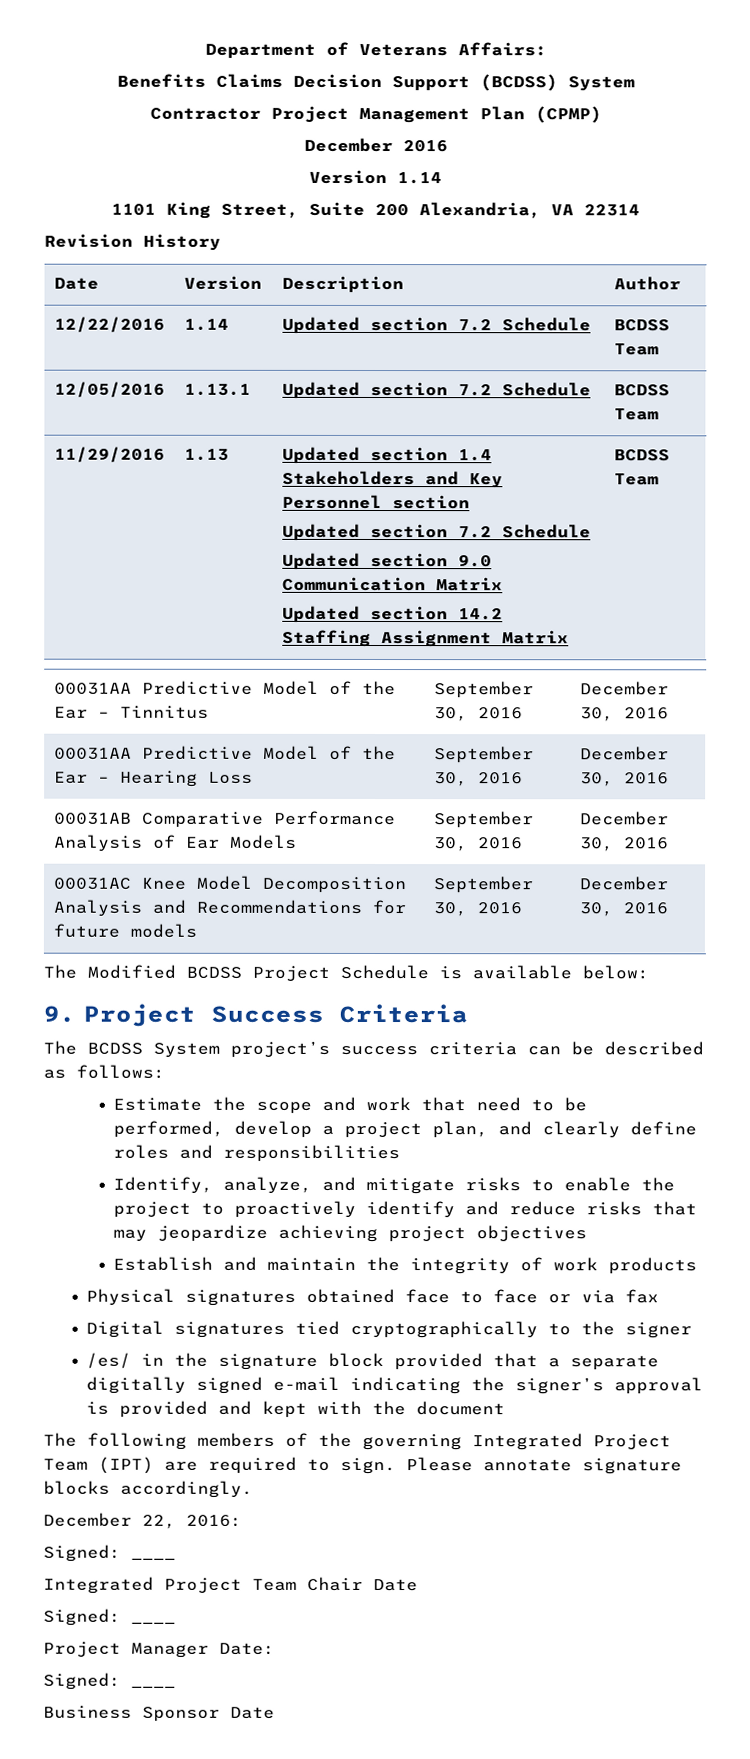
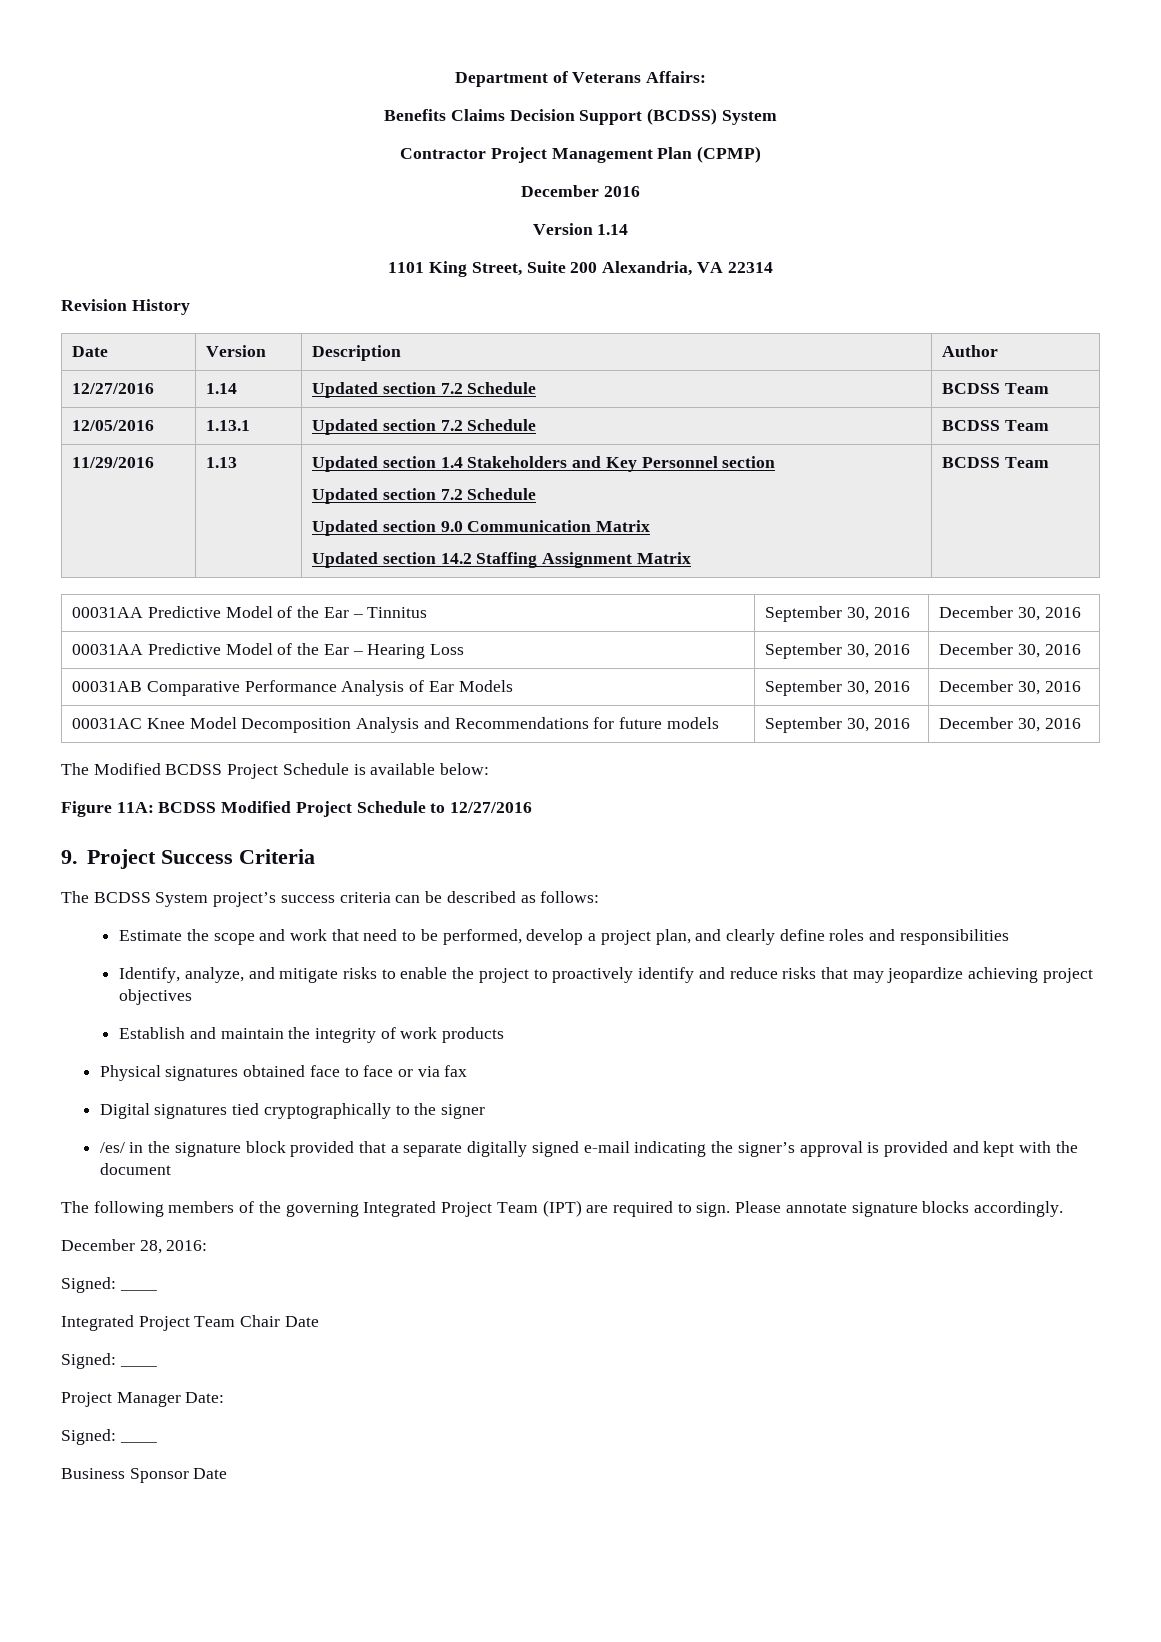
- 12/22/2016 | 1.14 | Updated section 7.2 Schedule | BCDSS Team
+ 12/27/2016 | 1.14 | Updated section 7.2 Schedule | BCDSS Team
+ Figure 11A: BCDSS Modified Project Schedule to 12/27/2016
- December 22, 2016:
+ December 28, 2016:

